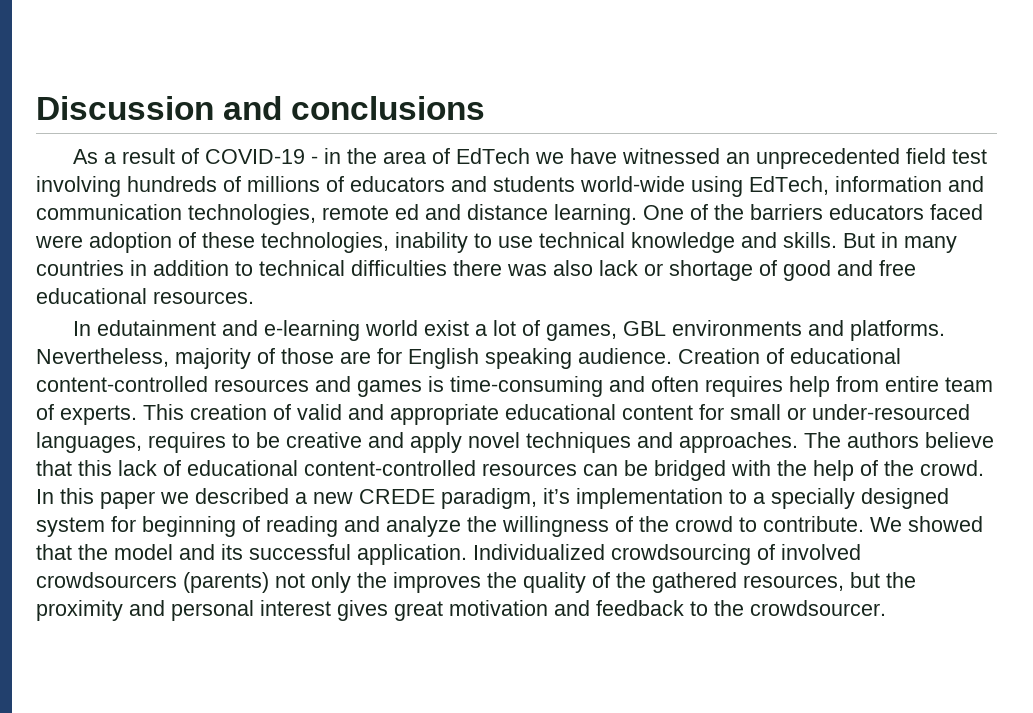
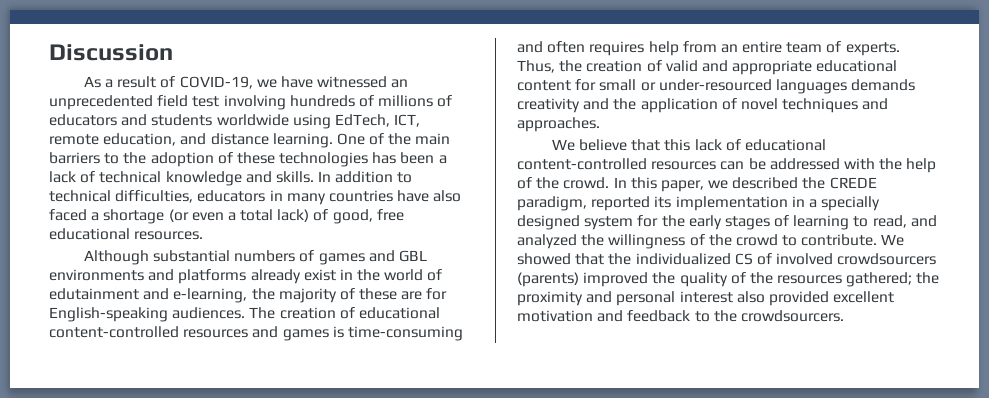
- Discussion and conclusions
+ Discussion
- As a result of COVID-19 - in the area of EdTech we have witnessed an unprecedented field test involving hundreds of millions of educators and students world-wide using EdTech, information and communication technologies, remote ed and distance learning.
+ As a result of COVID-19, we have witnessed an unprecedented field test involving hundreds of millions of educators and students worldwide using EdTech, ICT, remote education, and distance learning.
- One of the barriers educators faced were adoption of these technologies, inability to use technical knowledge and skills. But in many countries in addition to technical difficulties there was also lack or shortage of good and free educational resources.
- In edutainment and e-learning world exist a lot of games, GBL environments and platforms. Nevertheless, majority of those are for English speaking audience. Creation of educational content-controlled resources and games is time-consuming and often requires help from entire team of experts.
+ One of the main barriers to the adoption of these technologies has been a lack of technical knowledge and skills. In addition to technical difficulties, educators in many countries have also faced a shortage (or even a total lack) of good, free educational resources.
+ Although substantial numbers of games and GBL environments and platforms already exist in the world of edutainment and e-learning, the majority of these are for English-speaking audiences. The creation of educational content-controlled resources and games is time-consuming and often requires help from an entire team of experts.
- This creation of valid and appropriate educational content for small or under-resourced languages, requires to be creative and apply novel techniques and approaches. The authors believe that this lack of educational content-controlled resources can be bridged with the help of the crowd.
+ Thus, the creation of valid and appropriate educational content for small or under-resourced languages demands creativity and the application of novel techniques and approaches.
+ We believe that this lack of educational content-controlled resources can be addressed with the help of the crowd.
- In this paper we described a new CREDE paradigm, it’s implementation to a specially designed system for beginning of reading and analyze the willingness of the crowd to contribute.
+ In this paper, we described the CREDE paradigm, reported its implementation in a specially designed system for the early stages of learning to read, and analyzed the willingness of the crowd to contribute.
- We showed that the model and its successful application. Individualized crowdsourcing of involved crowdsourcers (parents) not only the improves the quality of the gathered resources, but the proximity and personal interest gives great motivation and feedback to the crowdsourcer.
+ We showed that the individualized CS of involved crowdsourcers (parents) improved the quality of the resources gathered; the proximity and personal interest also provided excellent motivation and feedback to the crowdsourcers.

